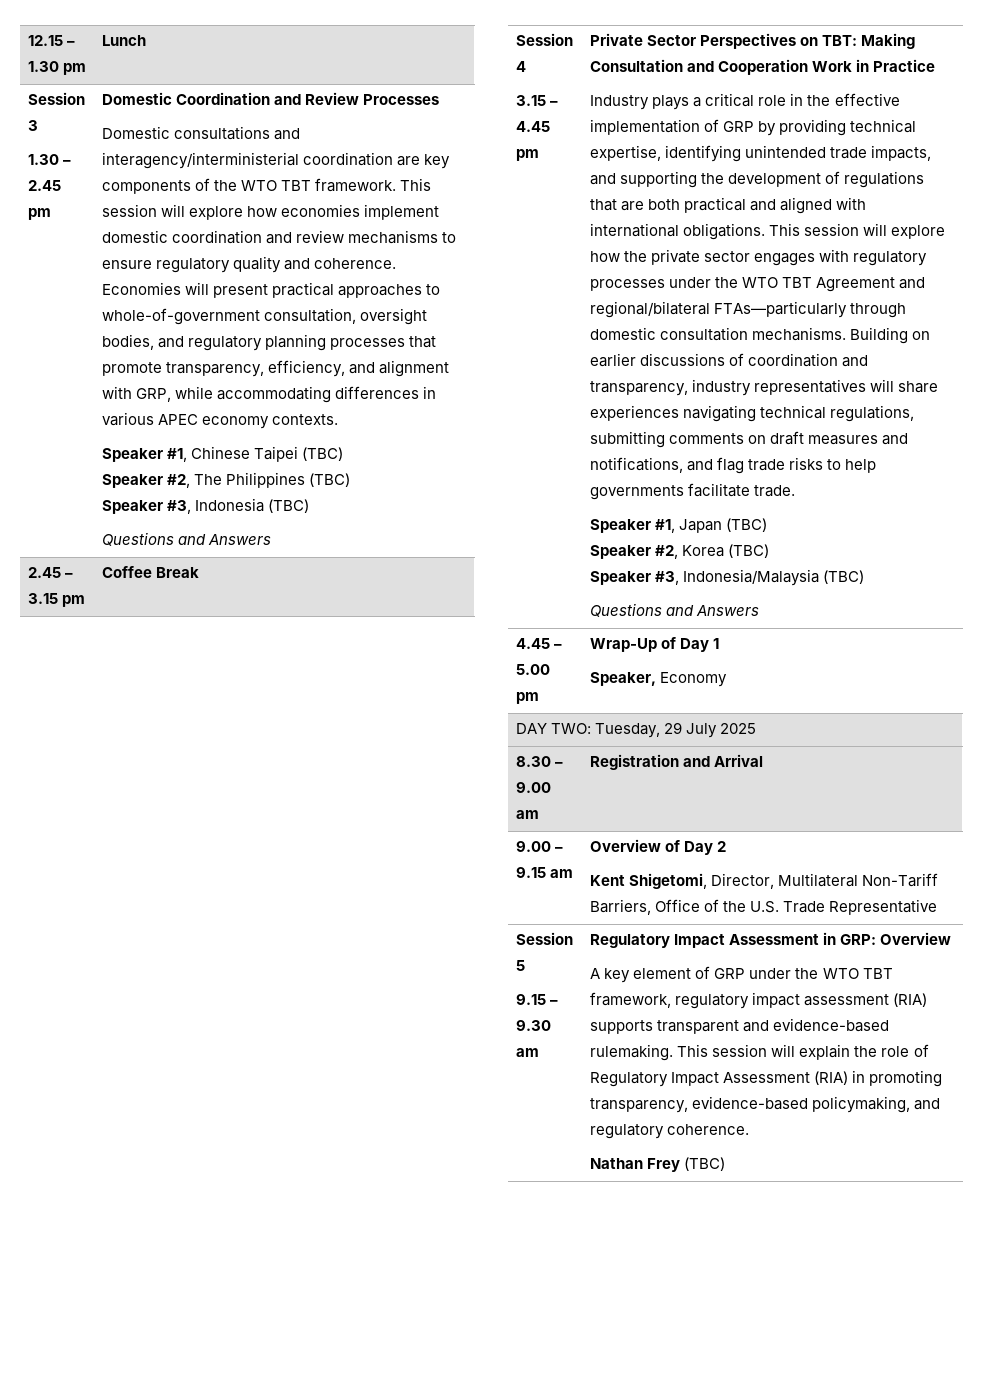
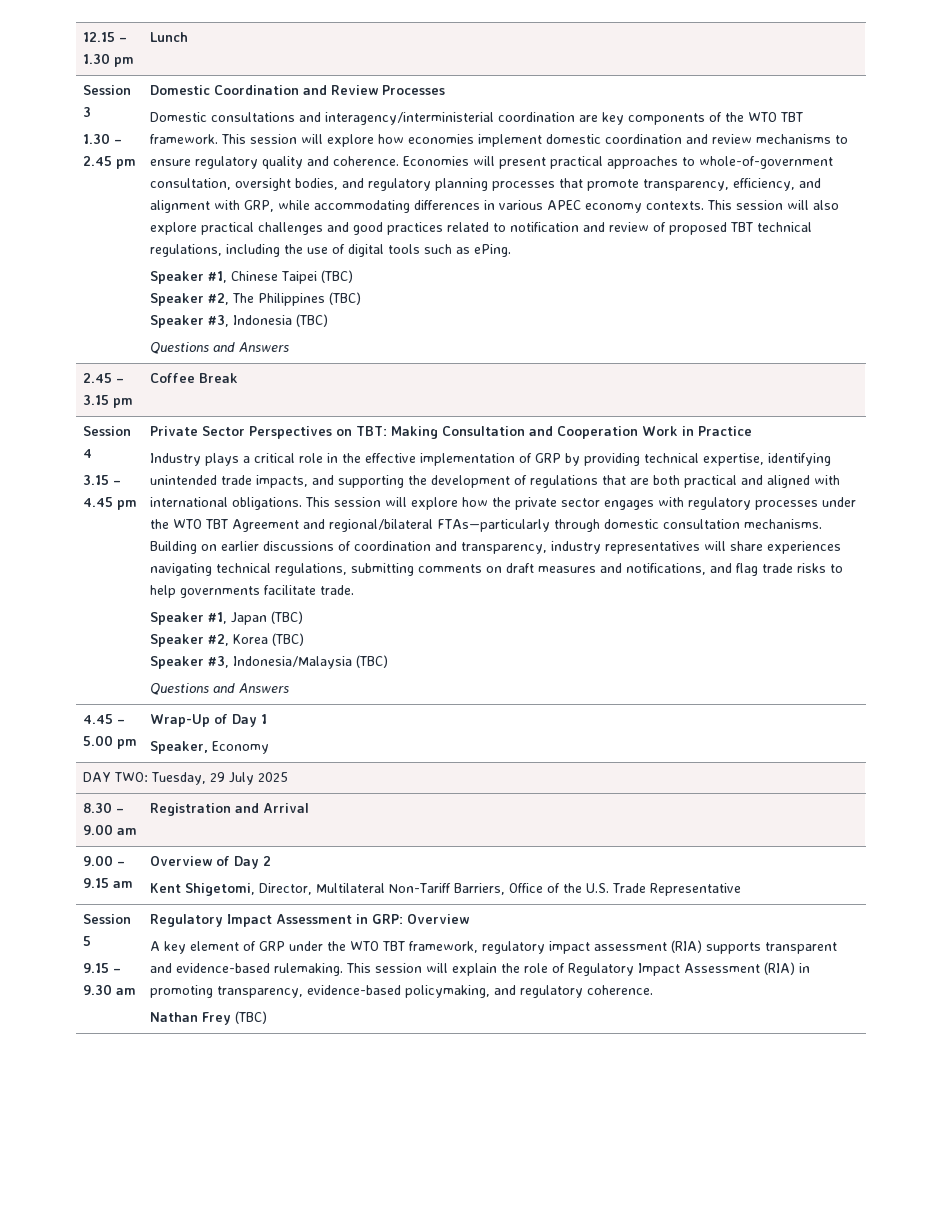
+ This session will also explore practical challenges and good practices related to notification and review of proposed TBT technical regulations, including the use of digital tools such as ePing.

